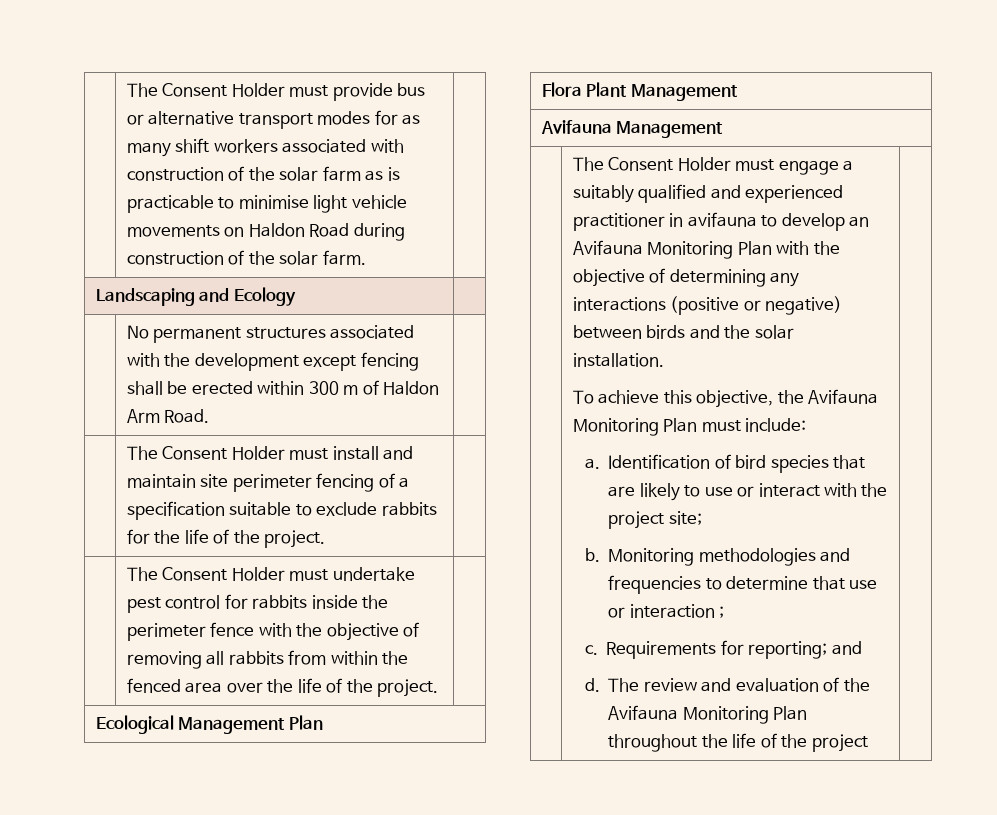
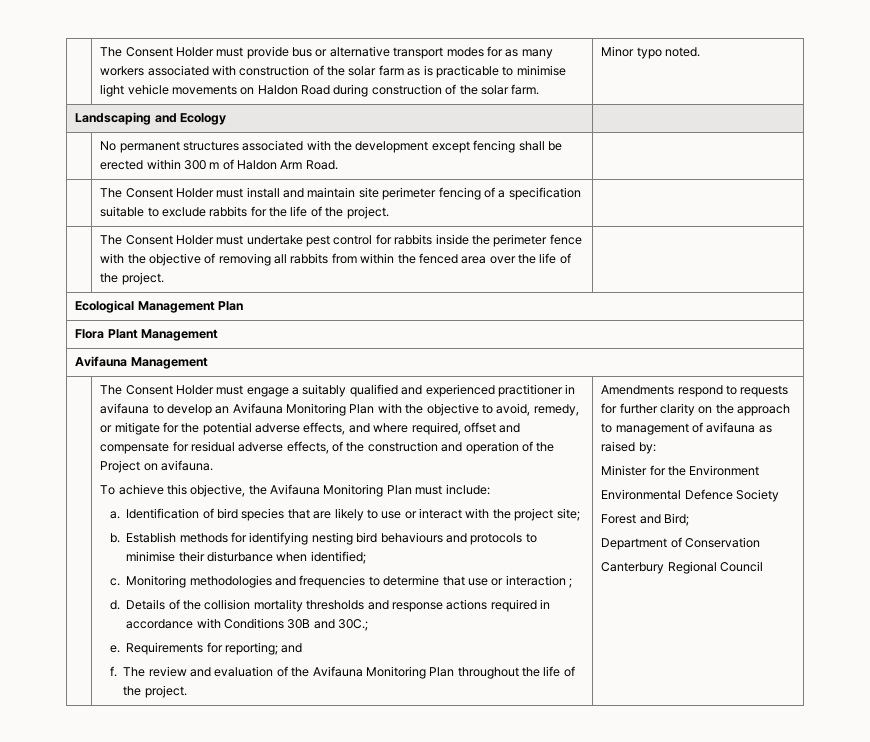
- The Consent Holder must provide bus or alternative transport modes for as many shift workers associated with construction of the solar farm as is practicable to minimise light vehicle movements on Haldon Road during construction of the solar farm.
+ The Consent Holder must provide bus or alternative transport modes for as many workers associated with construction of the solar farm as is practicable to minimise light vehicle movements on Haldon Road during construction of the solar farm.
+ Minor typo noted.
- The Consent Holder must engage a suitably qualified and experienced practitioner in avifauna to develop an Avifauna Monitoring Plan with the objective of determining any interactions (positive or negative) between birds and the solar installation.
+ The Consent Holder must engage a suitably qualified and experienced practitioner in avifauna to develop an Avifauna Monitoring Plan with the objective to avoid, remedy, or mitigate for the potential adverse effects, and where required, offset and compensate for residual adverse effects, of the construction and operation of the Project on avifauna.
+ Establish methods for identifying nesting bird behaviours and protocols to minimise their disturbance when identified;
+ c.
- c.
+ d. Details of the collision mortality thresholds and response actions required in accordance with Conditions 30B and 30C.;
+ e.
- d.
+ f.
- The review and evaluation of the Avifauna Monitoring Plan throughout the life of the project
+ The review and evaluation of the Avifauna Monitoring Plan throughout the life of the project. | Amendments respond to requests for further clarity on the approach to management of avifauna as raised by:
+ Minister for the Environment
+ Environmental Defence Society
+ Forest and Bird;
+ Department of Conservation
+ Canterbury Regional Council

